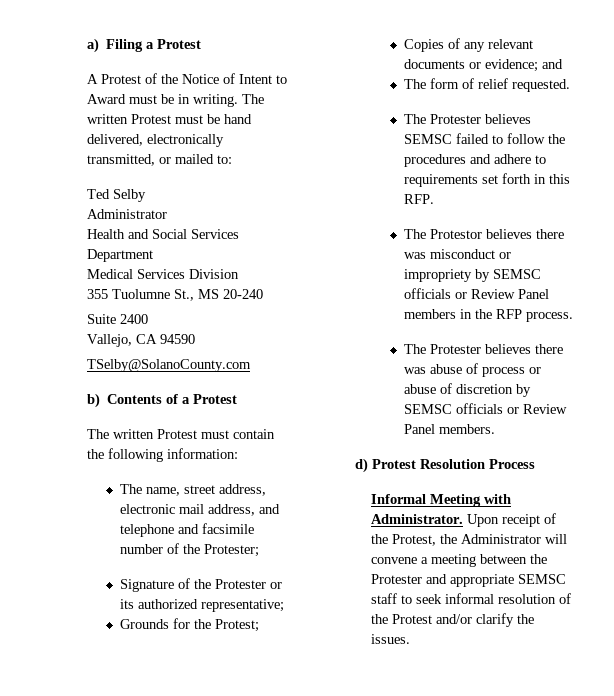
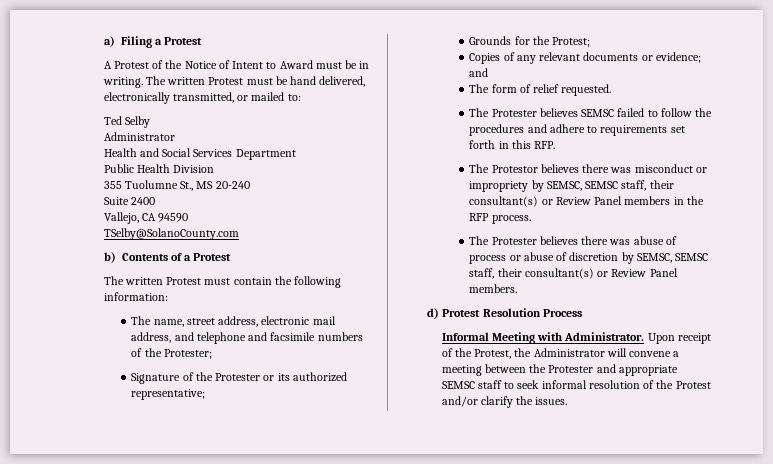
- Medical Services Division
+ Public Health Division
- The name, street address, electronic mail address, and telephone and facsimile number of the Protester;
+ The name, street address, electronic mail address, and telephone and facsimile numbers of the Protester;
- The Protestor believes there was misconduct or impropriety by SEMSC officials or Review Panel members in the RFP process.
+ The Protestor believes there was misconduct or impropriety by SEMSC, SEMSC staff, their consultant(s) or Review Panel members in the RFP process.
- The Protester believes there was abuse of process or abuse of discretion by SEMSC officials or Review Panel members.
+ The Protester believes there was abuse of process or abuse of discretion by SEMSC, SEMSC staff, their consultant(s) or Review Panel members.

